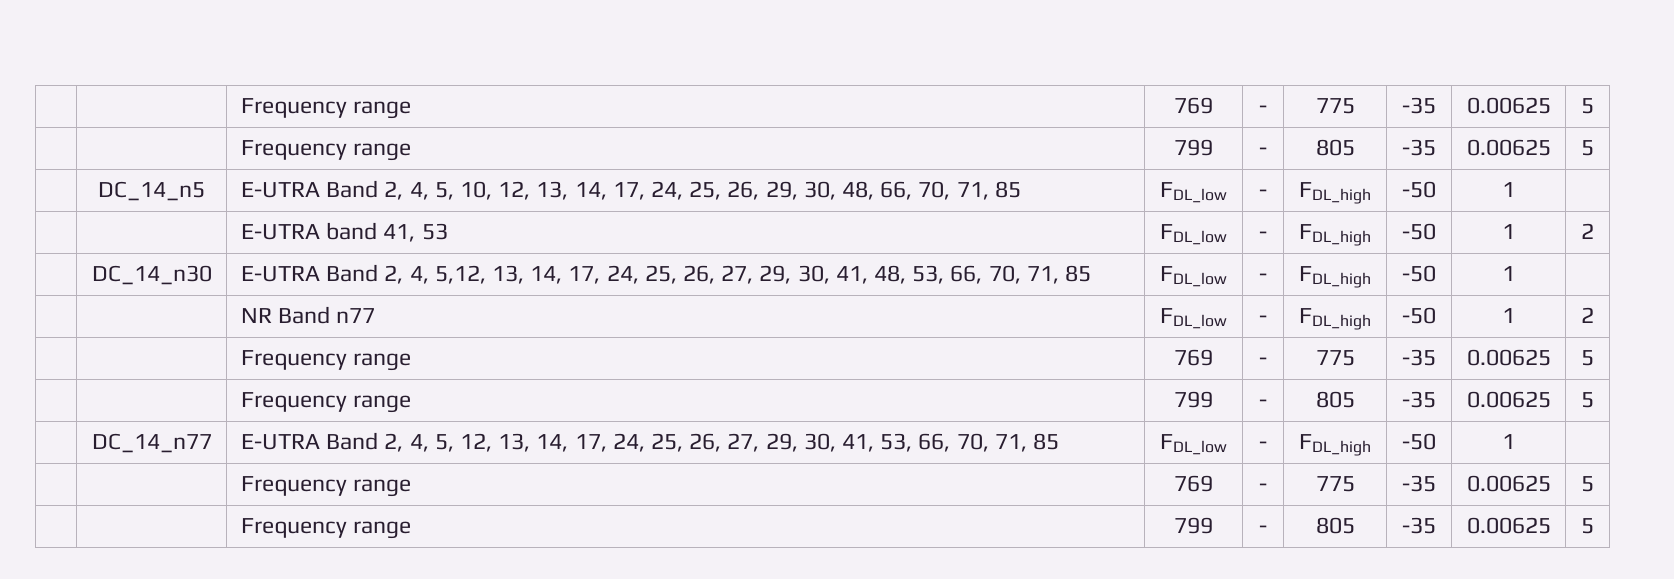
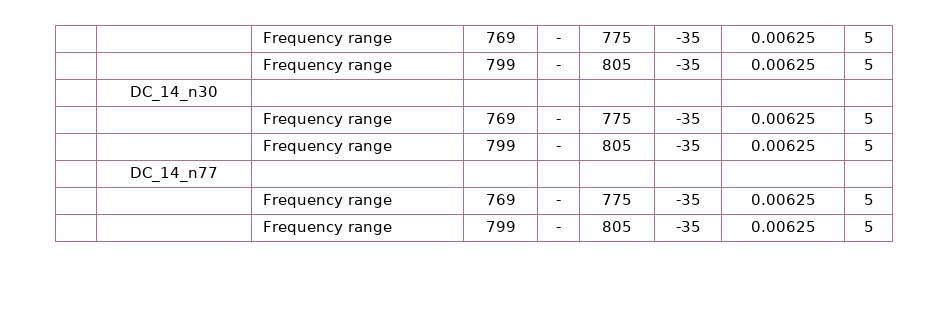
- | DC_14_n5 | E-UTRA Band 2, 4, 5, 10, 12, 13, 14, 17, 24, 25, 26, 29, 30, 48, 66, 70, 71, 85 | FDL_low | - | FDL_high | -50 | 1 |
- | | E-UTRA band 41, 53 | FDL_low | - | FDL_high | -50 | 1 | 2
- | DC_14_n30 | E-UTRA Band 2, 4, 5,12, 13, 14, 17, 24, 25, 26, 27, 29, 30, 41, 48, 53, 66, 70, 71, 85 | FDL_low | - | FDL_high | -50 | 1 |
- | | NR Band n77 | FDL_low | - | FDL_high | -50 | 1 | 2
+ | DC_14_n30 | | | | | | |
- | DC_14_n77 | E-UTRA Band 2, 4, 5, 12, 13, 14, 17, 24, 25, 26, 27, 29, 30, 41, 53, 66, 70, 71, 85 | FDL_low | - | FDL_high | -50 | 1 |
+ | DC_14_n77 | | | | | | |

